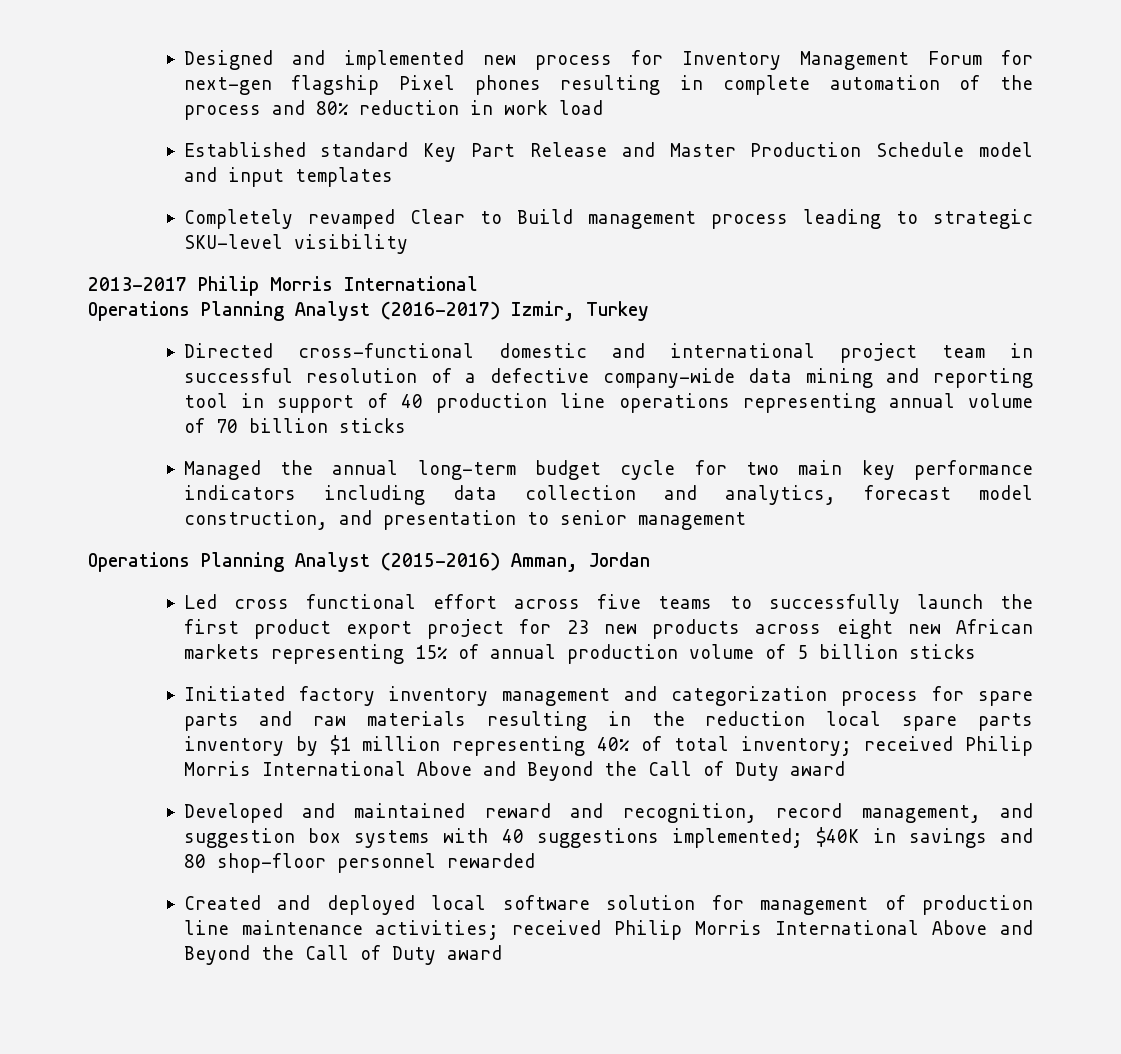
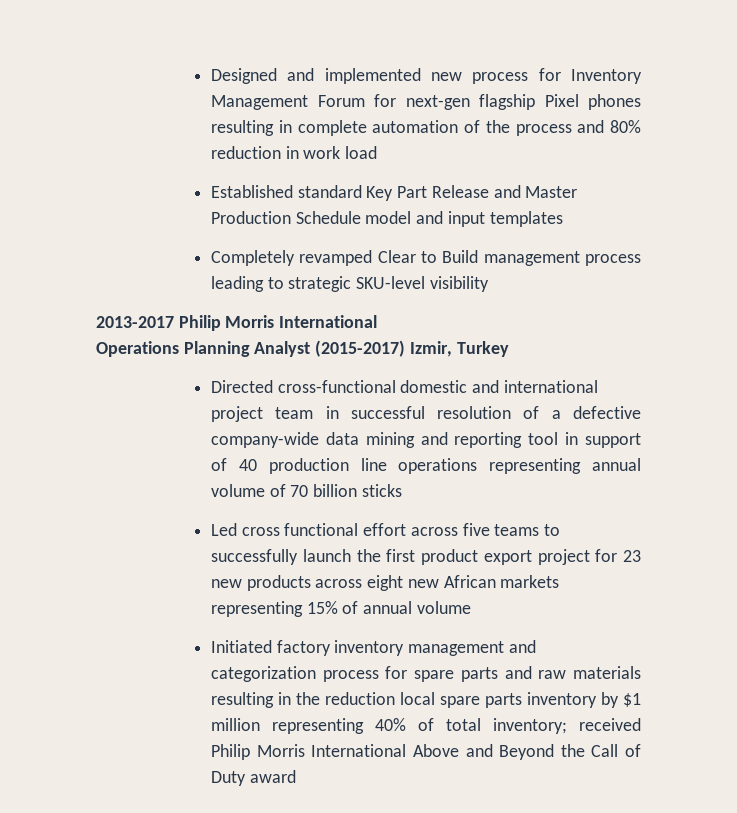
- Operations Planning Analyst (2016-2017) Izmir, Turkey
+ Operations Planning Analyst (2015-2017) Izmir, Turkey
- Managed the annual long-term budget cycle for two main key performance indicators including data collection and analytics, forecast model construction, and presentation to senior management
- Operations Planning Analyst (2015-2016) Amman, Jordan
- Led cross functional effort across five teams to successfully launch the first product export project for 23 new products across eight new African markets representing 15% of annual production volume of 5 billion sticks
+ Led cross functional effort across five teams to successfully launch the first product export project for 23 new products across eight new African markets representing 15% of annual volume
- Developed and maintained reward and recognition, record management, and suggestion box systems with 40 suggestions implemented; $40K in savings and 80 shop-floor personnel rewarded
- Created and deployed local software solution for management of production line maintenance activities; received Philip Morris International Above and Beyond the Call of Duty award

